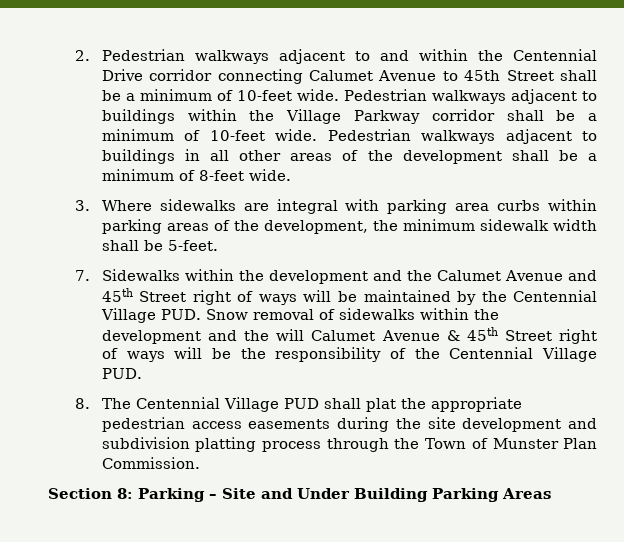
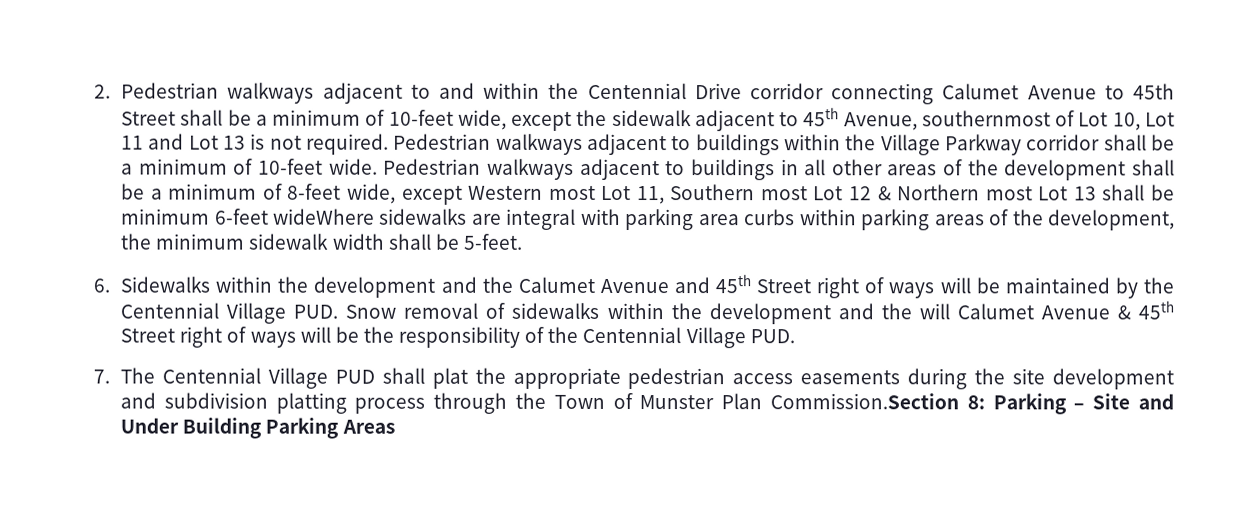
- 2. Pedestrian walkways adjacent to and within the Centennial Drive corridor connecting Calumet Avenue to 45th Street shall be a minimum of 10-feet wide.
+ 2. Pedestrian walkways adjacent to and within the Centennial Drive corridor connecting Calumet Avenue to 45th Street shall be a minimum of 10-feet wide, except the sidewalk adjacent to 45th Avenue, southernmost of Lot 10, Lot 11 and Lot 13 is not required.
- Pedestrian walkways adjacent to buildings in all other areas of the development shall be a minimum of 8-feet wide.
- 3. Where sidewalks are integral with parking area curbs within parking areas of the development, the minimum sidewalk width shall be 5-feet.
+ Pedestrian walkways adjacent to buildings in all other areas of the development shall be a minimum of 8-feet wide, except Western most Lot 11, Southern most Lot 12 & Northern most Lot 13 shall be minimum 6-feet wideWhere sidewalks are integral with parking area curbs within parking areas of the development, the minimum sidewalk width shall be 5-feet.
- 7. Sidewalks within the development and the Calumet Avenue and 45th Street right of ways will be maintained by the Centennial Village PUD. Snow removal of sidewalks within the development and the will Calumet Avenue & 45th Street right of ways will be the responsibility of the Centennial Village PUD.
+ 6. Sidewalks within the development and the Calumet Avenue and 45th Street right of ways will be maintained by the Centennial Village PUD. Snow removal of sidewalks within the development and the will Calumet Avenue & 45th Street right of ways will be the responsibility of the Centennial Village PUD.
- 8. The Centennial Village PUD shall plat the appropriate pedestrian access easements during the site development and subdivision platting process through the Town of Munster Plan Commission.
- Section 8: Parking – Site and Under Building Parking Areas
+ 7. The Centennial Village PUD shall plat the appropriate pedestrian access easements during the site development and subdivision platting process through the Town of Munster Plan Commission.Section 8: Parking – Site and Under Building Parking Areas

